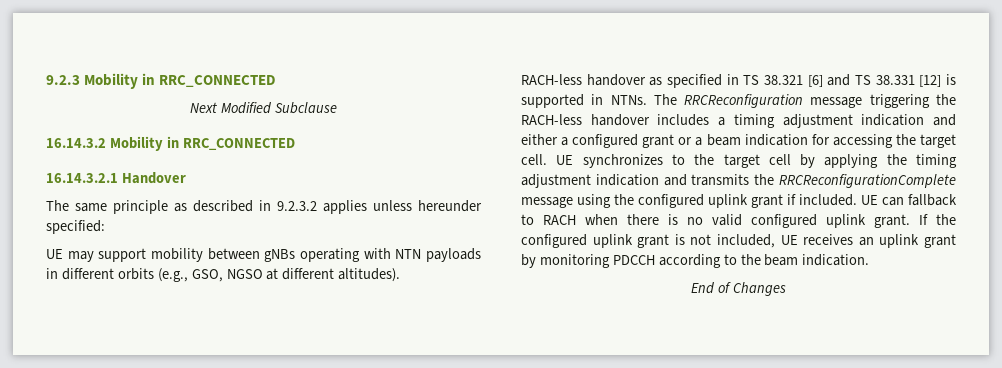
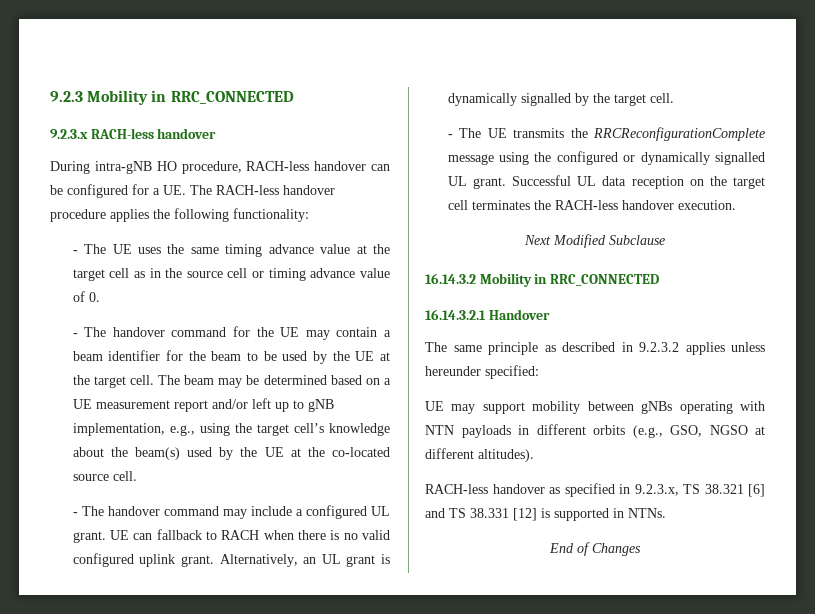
+ 9.2.3.x RACH-less handover
+ During intra-gNB HO procedure, RACH-less handover can be configured for a UE. The RACH-less handover procedure applies the following functionality:
+ - The UE uses the same timing advance value at the target cell as in the source cell or timing advance value of 0.
+ - The handover command for the UE may contain a beam identifier for the beam to be used by the UE at the target cell. The beam may be determined based on a UE measurement report and/or left up to gNB implementation, e.g., using the target cell’s knowledge about the beam(s) used by the UE at the co-located source cell.
+ - The handover command may include a configured UL grant. UE can fallback to RACH when there is no valid configured uplink grant. Alternatively, an UL grant is dynamically signalled by the target cell.
+ - The UE transmits the RRCReconfigurationComplete message using the configured or dynamically signalled UL grant. Successful UL data reception on the target cell terminates the RACH-less handover execution.
- RACH-less handover as specified in TS 38.321 [6] and TS 38.331 [12] is supported in NTNs. The RRCReconfiguration message triggering the RACH-less handover includes a timing adjustment indication and either a configured grant or a beam indication for accessing the target cell. UE synchronizes to the target cell by applying the timing adjustment indication and transmits the RRCReconfigurationComplete message using the configured uplink grant if included. UE can fallback to RACH when there is no valid configured uplink grant. If the configured uplink grant is not included, UE receives an uplink grant by monitoring PDCCH according to the beam indication.
+ RACH-less handover as specified in 9.2.3.x, TS 38.321 [6] and TS 38.331 [12] is supported in NTNs.

